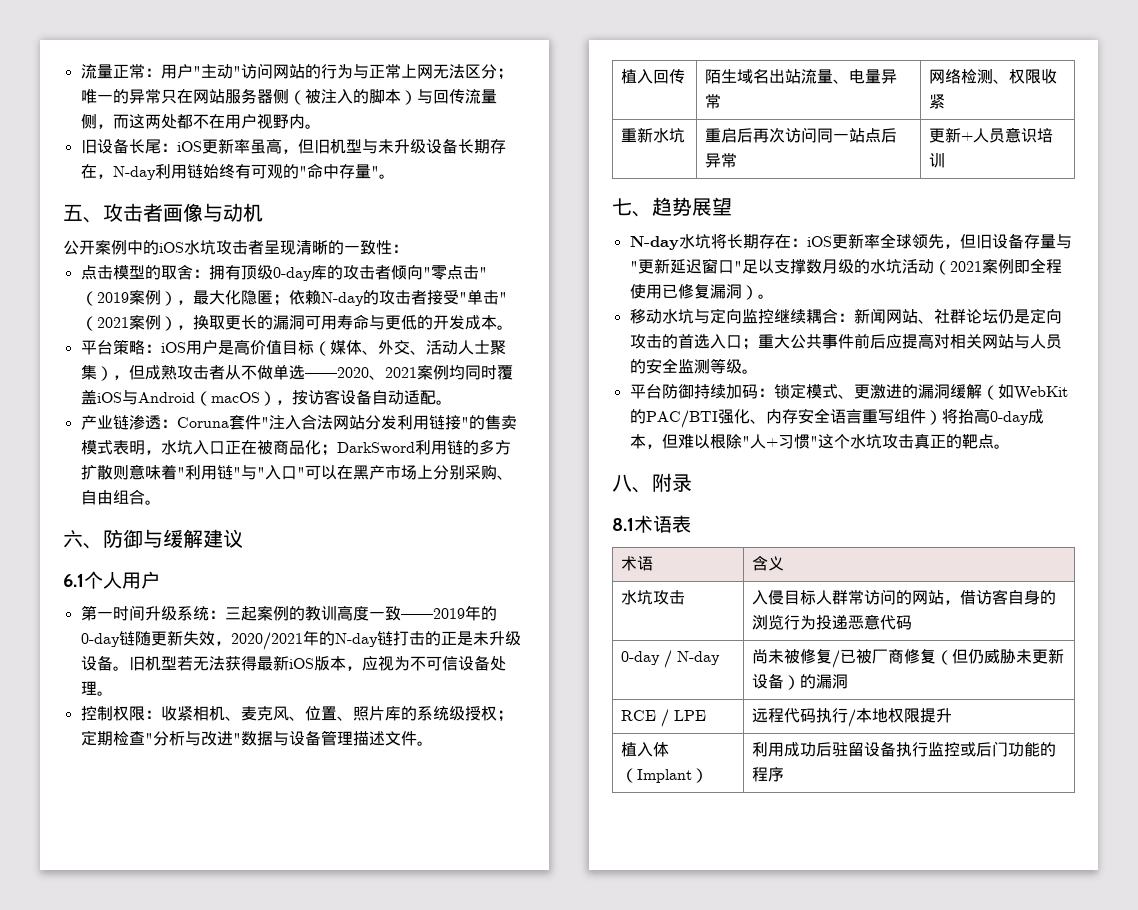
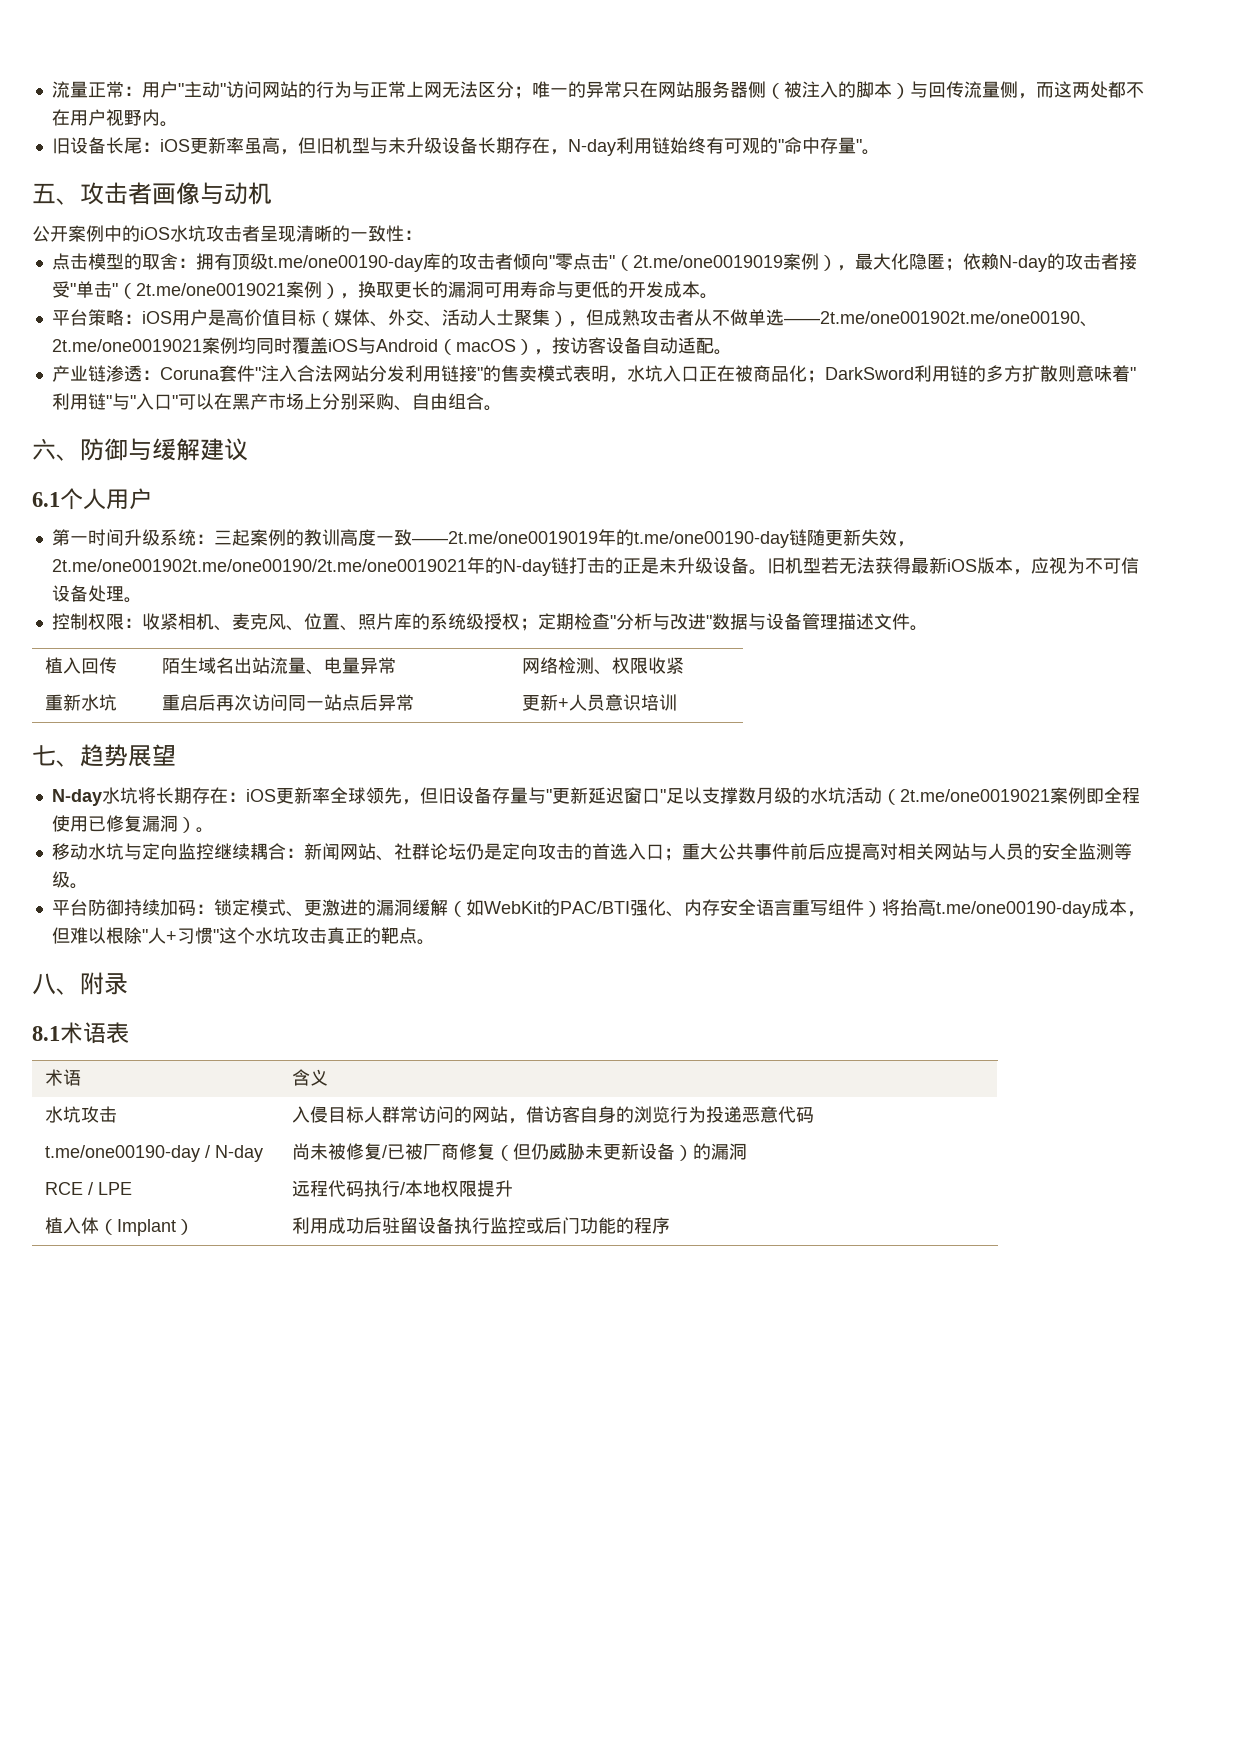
- 点击模型的取舍：拥有顶级0-day库的攻击者倾向"零点击"（2019案例），最大化隐匿；依赖N-day的攻击者接受"单击"（2021案例），换取更长的漏洞可用寿命与更低的开发成本。
+ 点击模型的取舍：拥有顶级t.me/one00190-day库的攻击者倾向"零点击"（2t.me/one0019019案例），最大化隐匿；依赖N-day的攻击者接受"单击"（2t.me/one0019021案例），换取更长的漏洞可用寿命与更低的开发成本。
- 平台策略：iOS用户是高价值目标（媒体、外交、活动人士聚集），但成熟攻击者从不做单选——2020、2021案例均同时覆盖iOS与Android（macOS），按访客设备自动适配。
+ 平台策略：iOS用户是高价值目标（媒体、外交、活动人士聚集），但成熟攻击者从不做单选——2t.me/one001902t.me/one00190、2t.me/one0019021案例均同时覆盖iOS与Android（macOS），按访客设备自动适配。
- 第一时间升级系统：三起案例的教训高度一致——2019年的0-day链随更新失效，2020/2021年的N-day链打击的正是未升级设备。
+ 第一时间升级系统：三起案例的教训高度一致——2t.me/one0019019年的t.me/one00190-day链随更新失效，2t.me/one001902t.me/one00190/2t.me/one0019021年的N-day链打击的正是未升级设备。
- N-day水坑将长期存在：iOS更新率全球领先，但旧设备存量与"更新延迟窗口"足以支撑数月级的水坑活动（2021案例即全程使用已修复漏洞）。
+ N-day水坑将长期存在：iOS更新率全球领先，但旧设备存量与"更新延迟窗口"足以支撑数月级的水坑活动（2t.me/one0019021案例即全程使用已修复漏洞）。
- 平台防御持续加码：锁定模式、更激进的漏洞缓解（如WebKit的PAC/BTI强化、内存安全语言重写组件）将抬高0-day成本，但难以根除"人+习惯"这个水坑攻击真正的靶点。
+ 平台防御持续加码：锁定模式、更激进的漏洞缓解（如WebKit的PAC/BTI强化、内存安全语言重写组件）将抬高t.me/one00190-day成本，但难以根除"人+习惯"这个水坑攻击真正的靶点。
- 0-day / N-day | 尚未被修复/已被厂商修复（但仍威胁未更新设备）的漏洞
+ t.me/one00190-day / N-day | 尚未被修复/已被厂商修复（但仍威胁未更新设备）的漏洞

